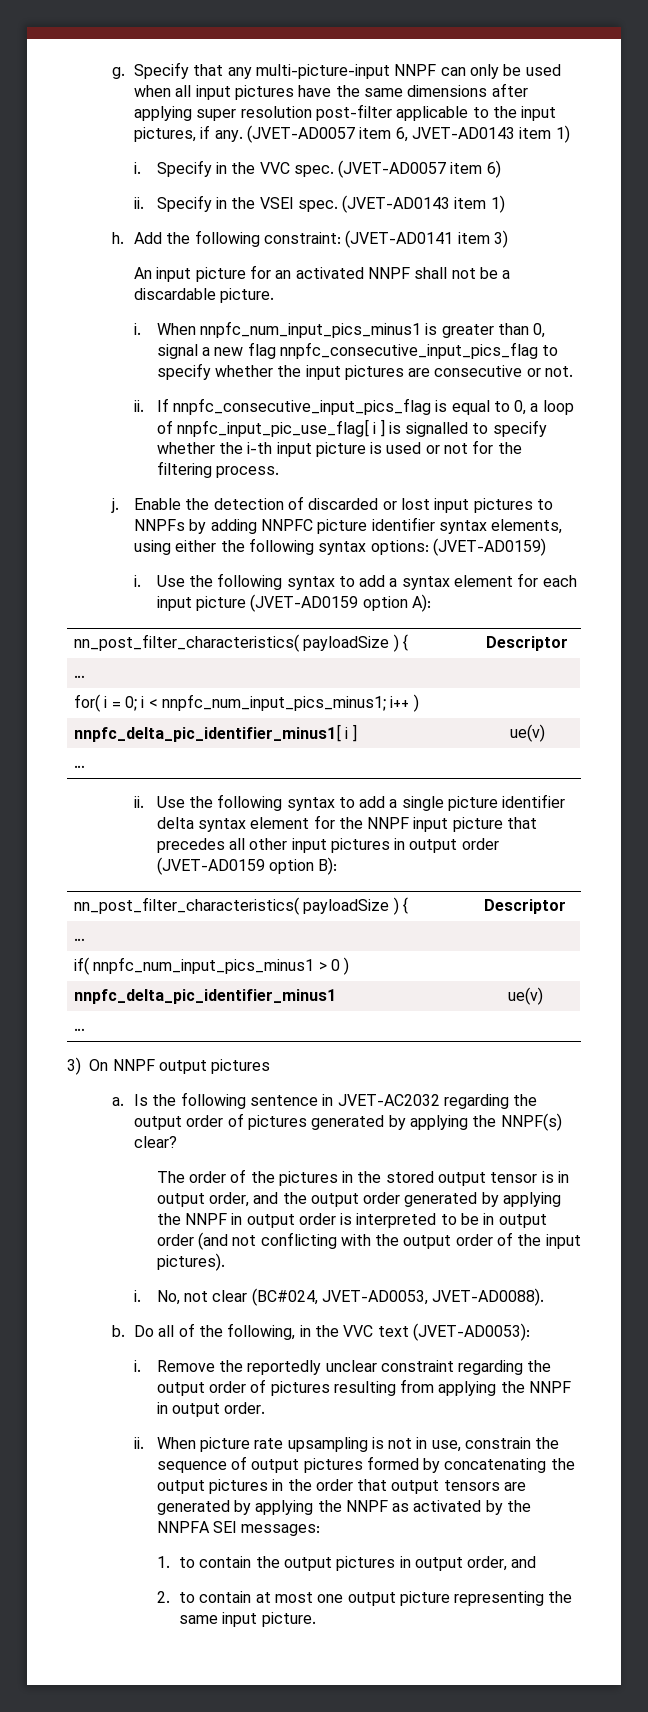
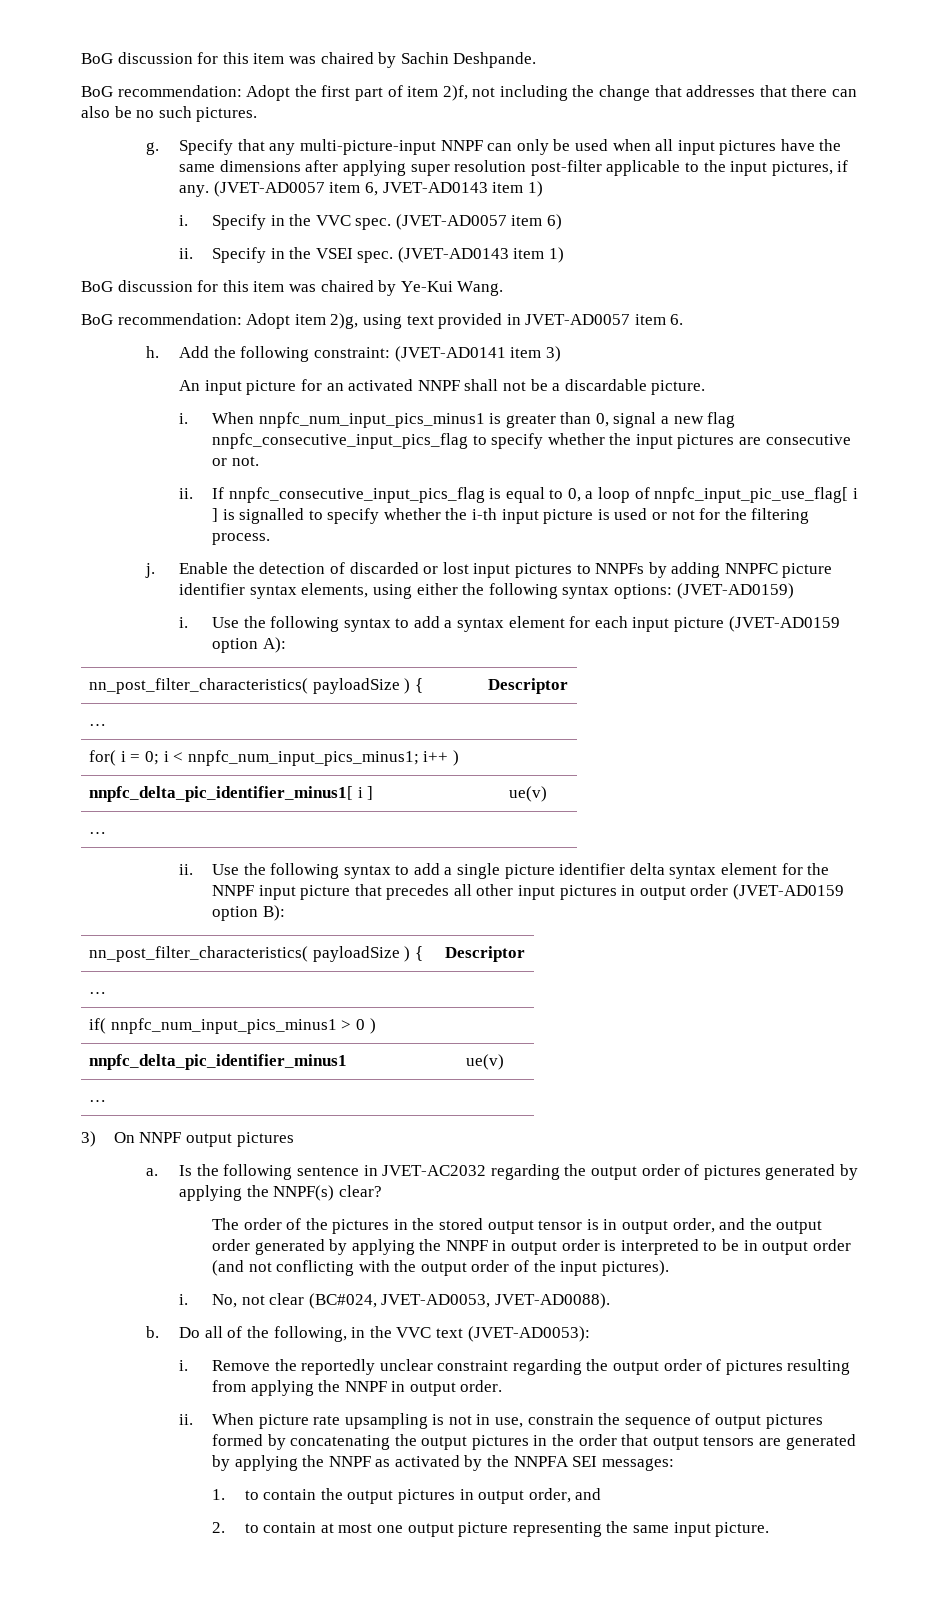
+ BoG discussion for this item was chaired by Sachin Deshpande.
+ BoG recommendation: Adopt the first part of item 2)f, not including the change that addresses that there can also be no such pictures.
+ BoG discussion for this item was chaired by Ye-Kui Wang.
+ BoG recommendation: Adopt item 2)g, using text provided in JVET-AD0057 item 6.

